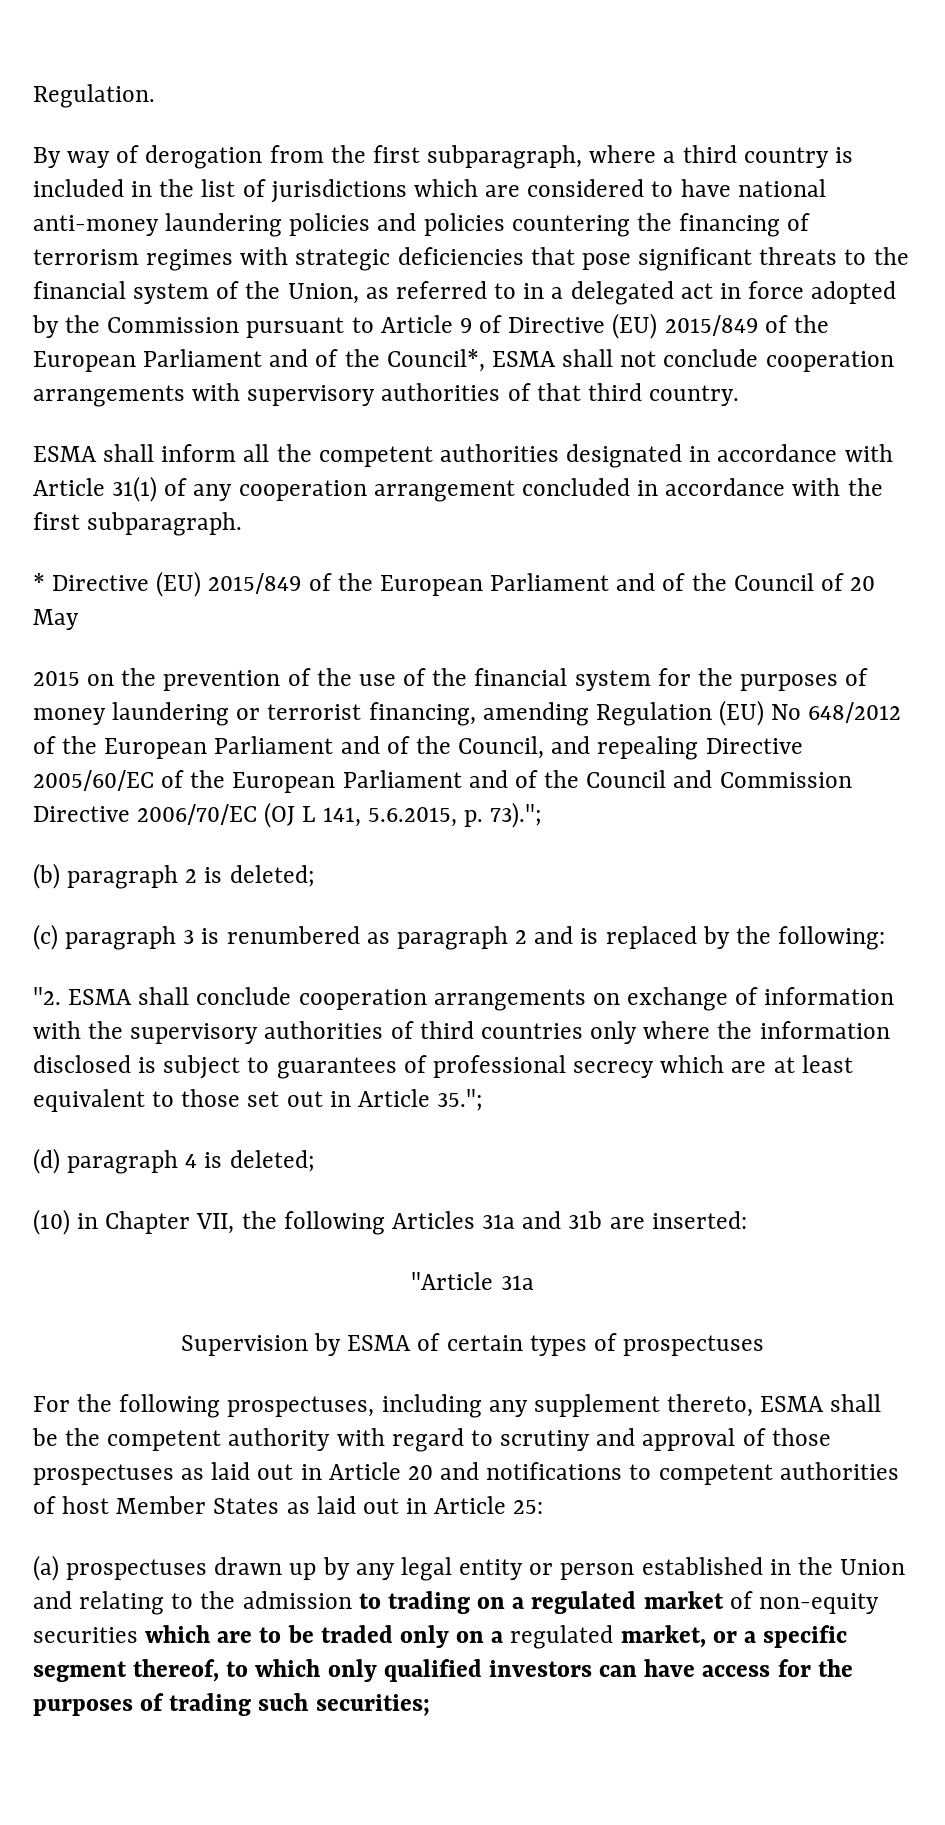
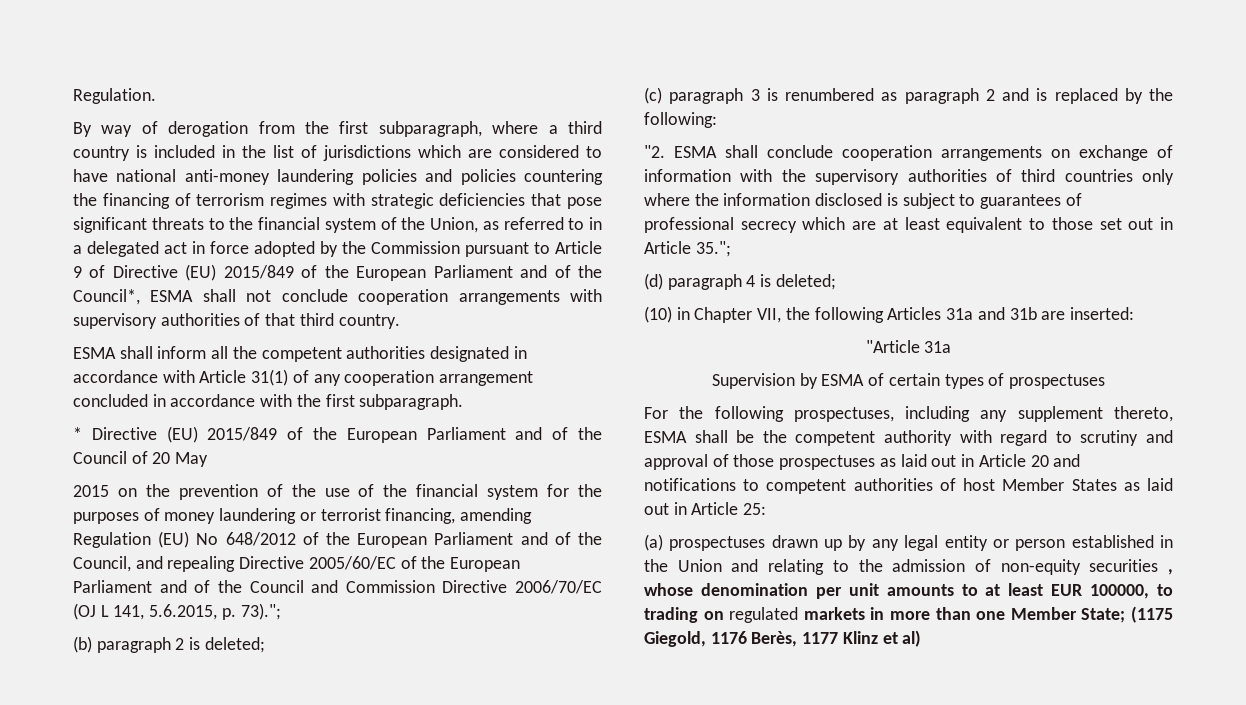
- (a) prospectuses drawn up by any legal entity or person established in the Union and relating to the admission to trading on a regulated market of non-equity securities which are to be traded only on a regulated market, or a specific segment thereof, to which only qualified investors can have access for the purposes of trading such securities;
+ (a) prospectuses drawn up by any legal entity or person established in the Union and relating to the admission of non-equity securities , whose denomination per unit amounts to at least EUR 100000, to trading on regulated markets in more than one Member State; (1175 Giegold, 1176 Berès, 1177 Klinz et al)

